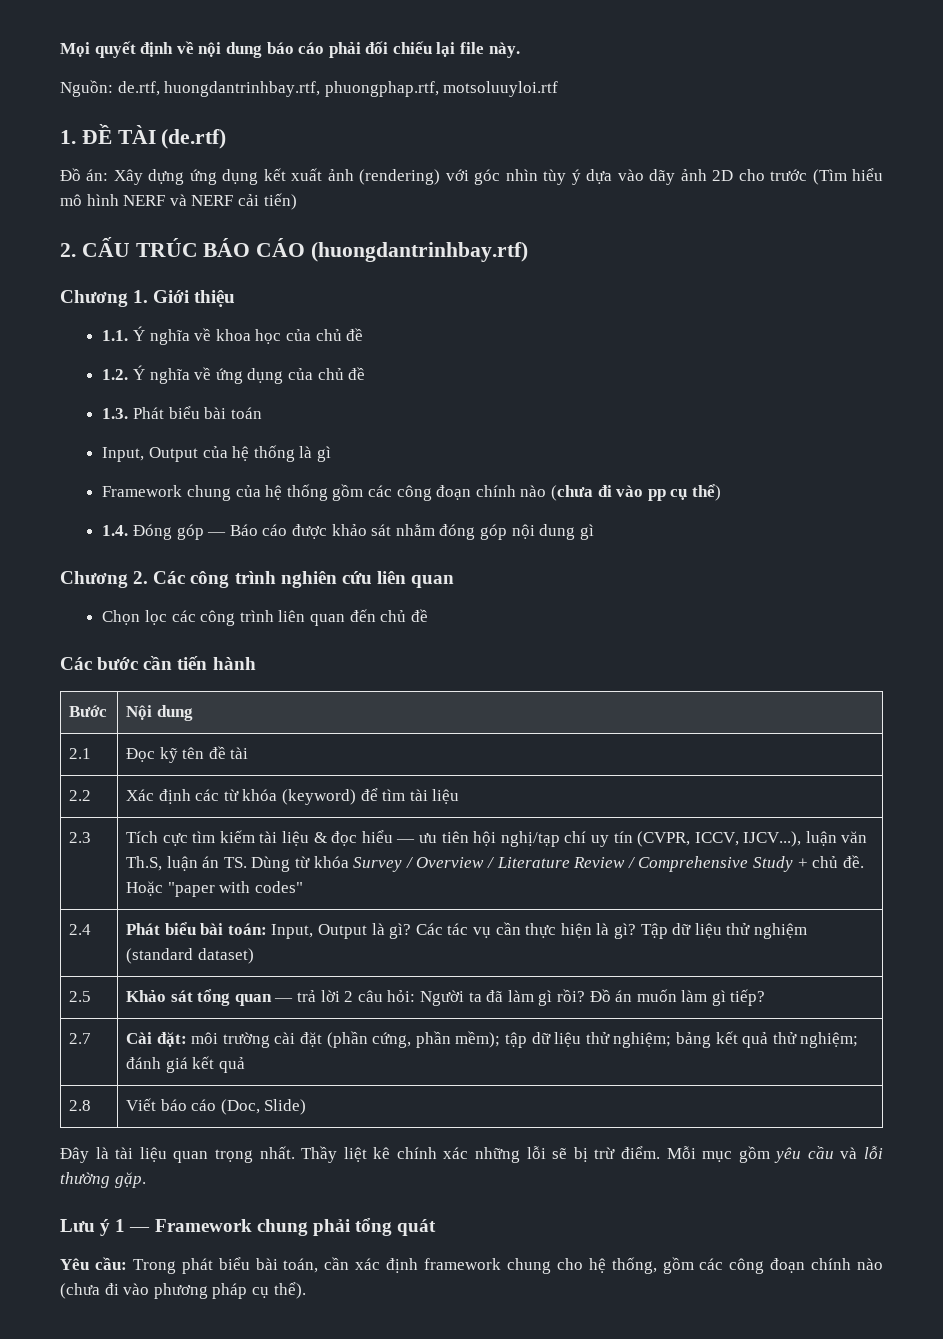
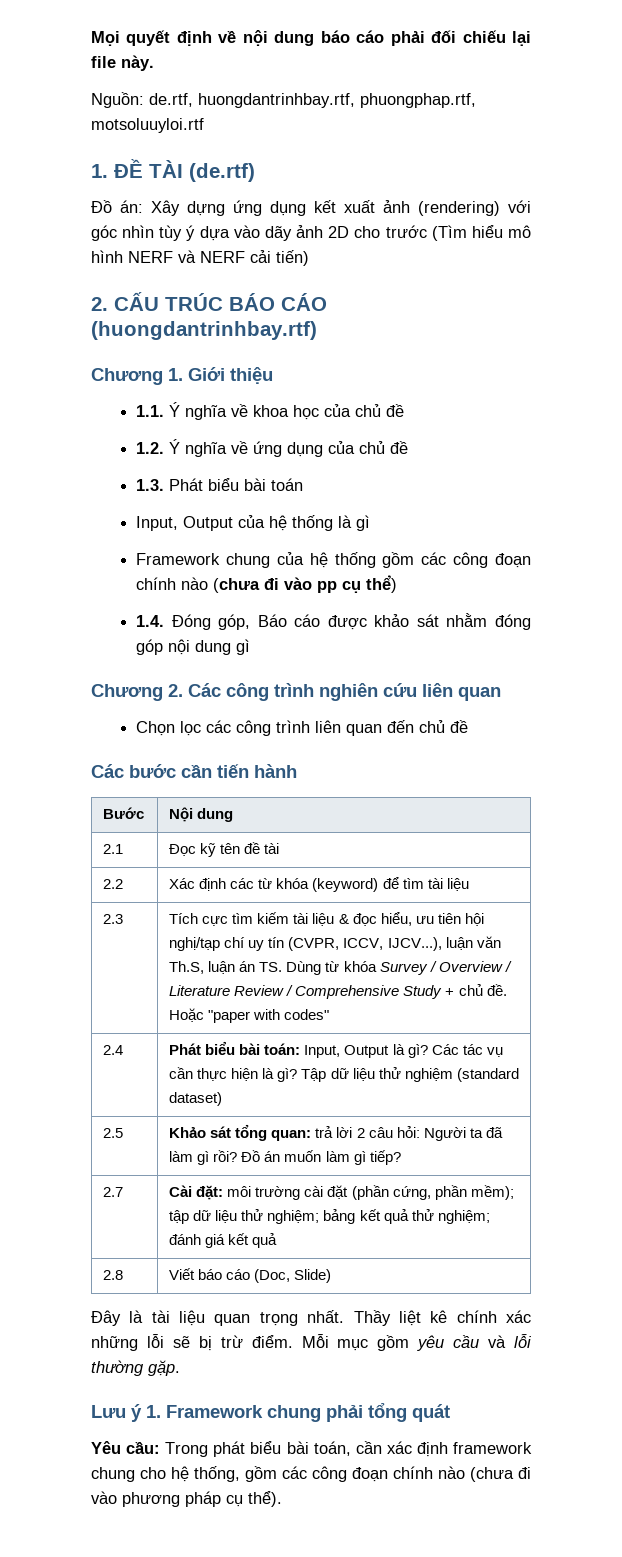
- 1.4. Đóng góp — Báo cáo được khảo sát nhằm đóng góp nội dung gì
+ 1.4. Đóng góp, Báo cáo được khảo sát nhằm đóng góp nội dung gì
- Tích cực tìm kiếm tài liệu & đọc hiểu — ưu tiên hội nghị/tạp chí uy tín (CVPR, ICCV, IJCV...), luận văn Th.S, luận án TS. Dùng từ khóa Survey / Overview / Literature Review / Comprehensive Study + chủ đề.
+ Tích cực tìm kiếm tài liệu & đọc hiểu, ưu tiên hội nghị/tạp chí uy tín (CVPR, ICCV, IJCV...), luận văn Th.S, luận án TS. Dùng từ khóa Survey / Overview / Literature Review / Comprehensive Study + chủ đề.
- 2.5 | Khảo sát tổng quan — trả lời 2 câu hỏi: Người ta đã làm gì rồi? Đồ án muốn làm gì tiếp?
+ 2.5 | Khảo sát tổng quan: trả lời 2 câu hỏi: Người ta đã làm gì rồi? Đồ án muốn làm gì tiếp?
- Lưu ý 1 — Framework chung phải tổng quát
+ Lưu ý 1. Framework chung phải tổng quát

